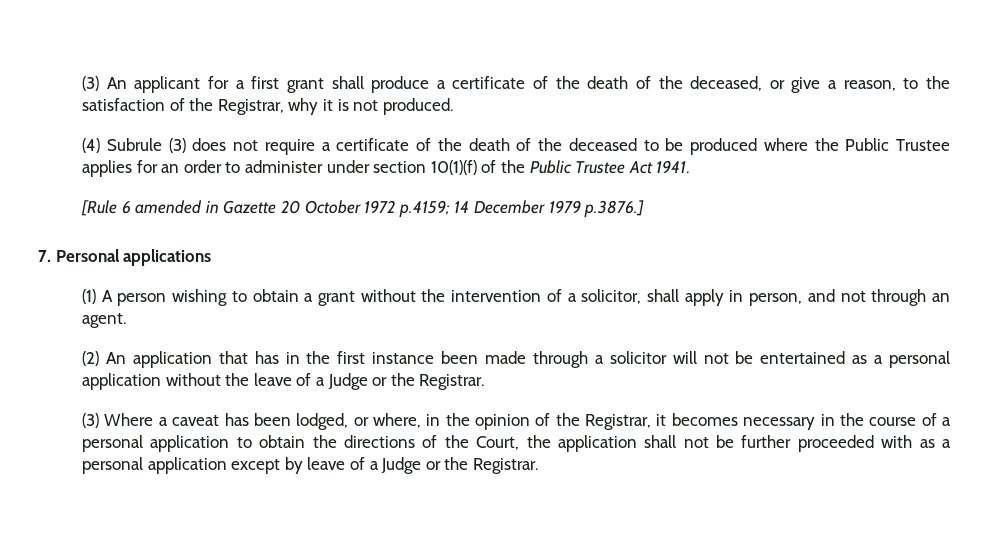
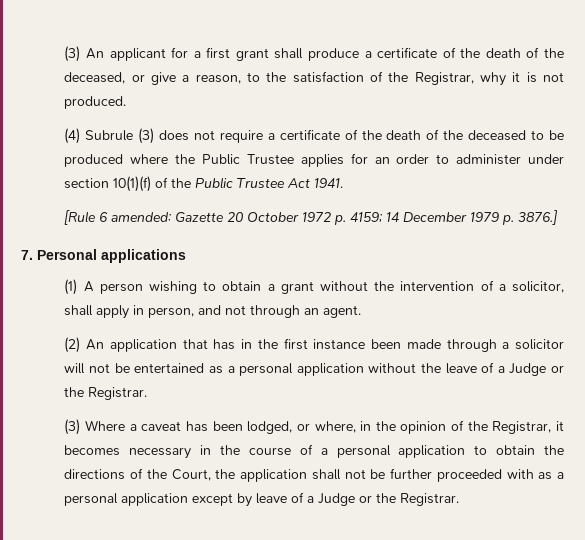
- [Rule 6 amended in Gazette 20 October 1972 p.4159; 14 December 1979 p.3876.]
+ [Rule 6 amended: Gazette 20 October 1972 p. 4159; 14 December 1979 p. 3876.]

